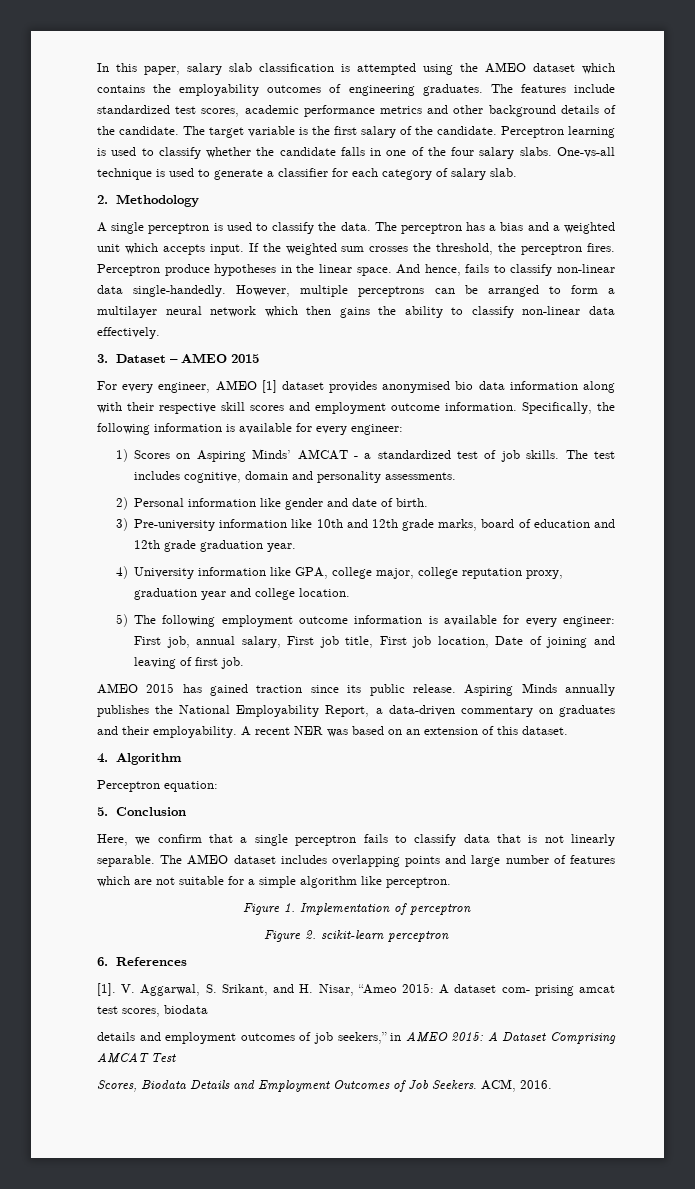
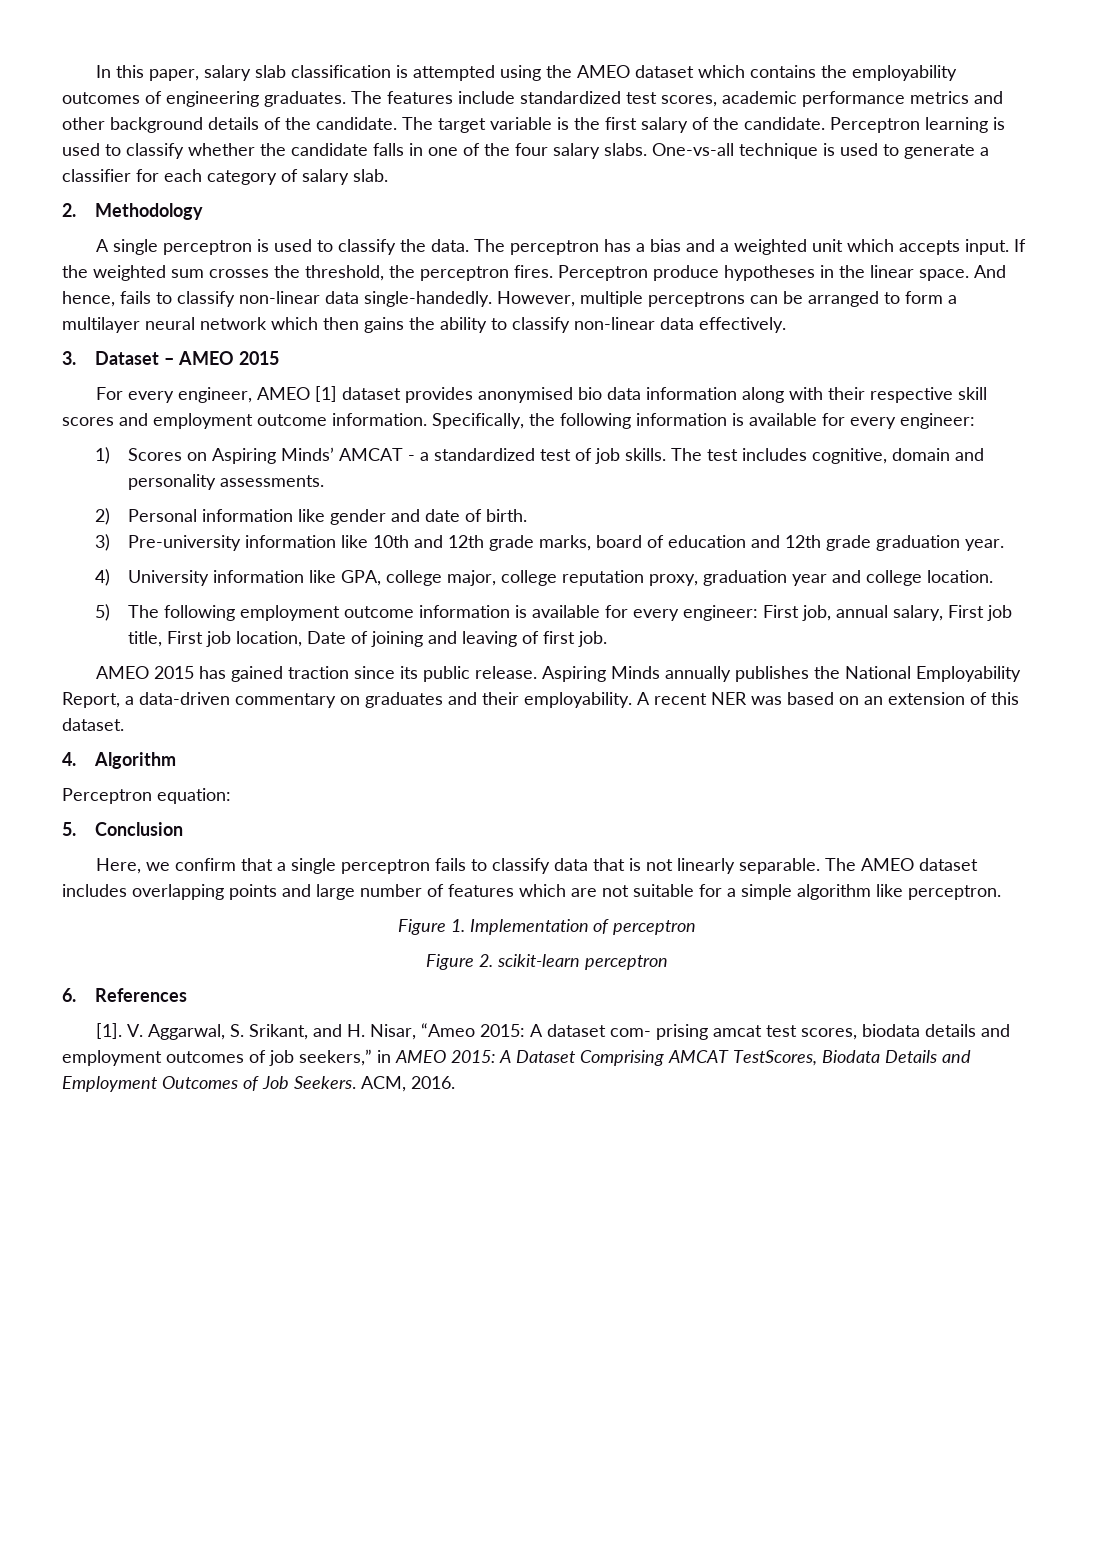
- V. Aggarwal, S. Srikant, and H. Nisar, “Ameo 2015: A dataset com- prising amcat test scores, biodata
- details and employment outcomes of job seekers,” in AMEO 2015: A Dataset Comprising AMCAT Test
- Scores, Biodata Details and Employment Outcomes of Job Seekers.
+ V. Aggarwal, S. Srikant, and H. Nisar, “Ameo 2015: A dataset com- prising amcat test scores, biodata details and employment outcomes of job seekers,” in AMEO 2015: A Dataset Comprising AMCAT TestScores, Biodata Details and Employment Outcomes of Job Seekers.

